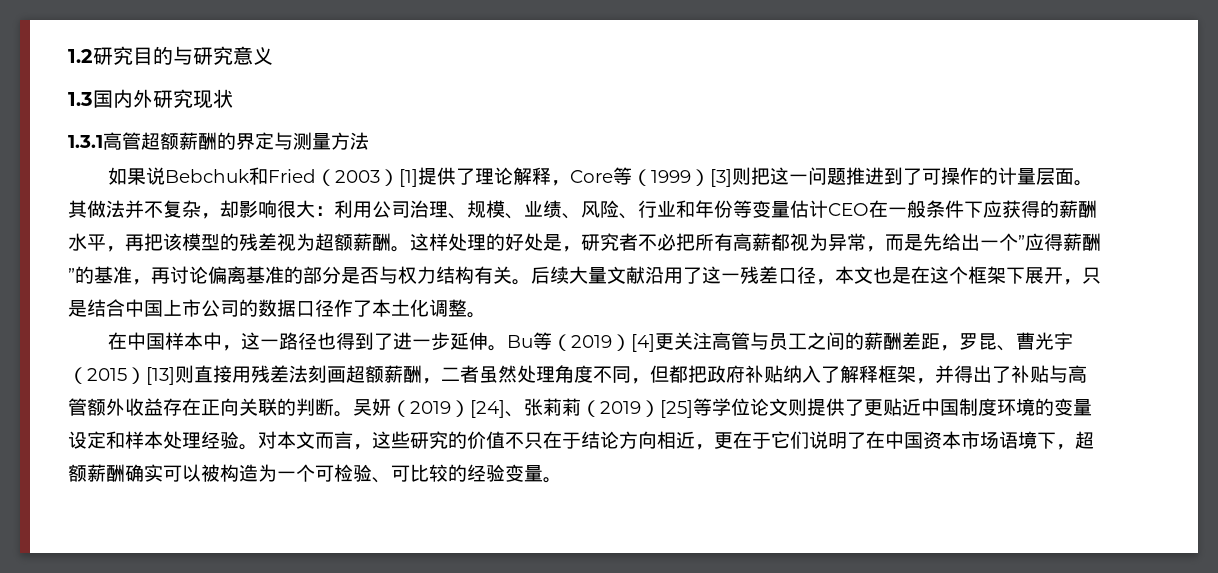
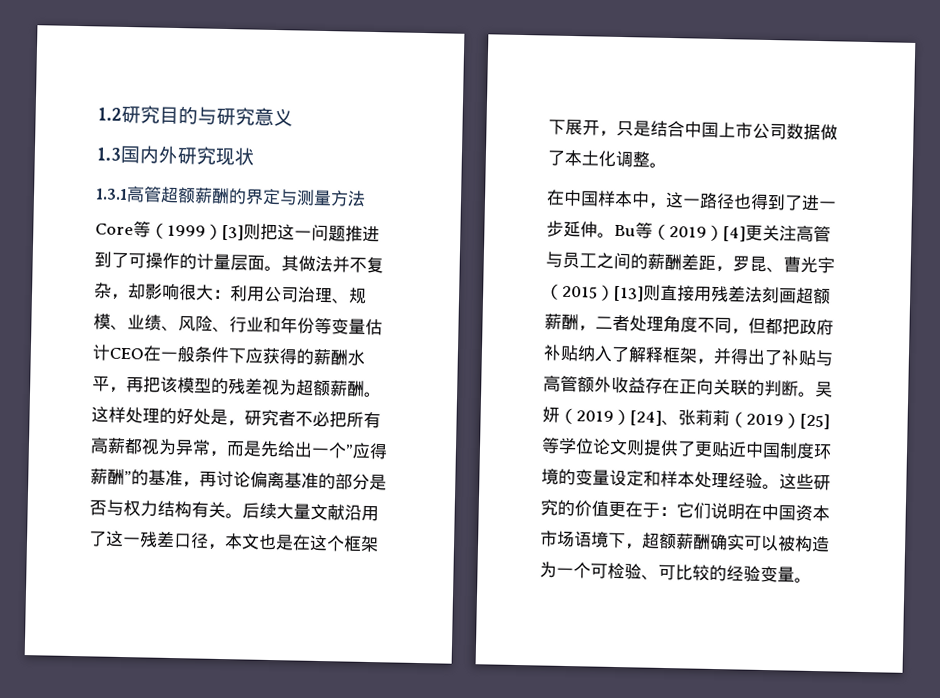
- 如果说Bebchuk和Fried（2003）[1]提供了理论解释，Core等（1999）[3]则把这一问题推进到了可操作的计量层面。
+ Core等（1999）[3]则把这一问题推进到了可操作的计量层面。
- 后续大量文献沿用了这一残差口径，本文也是在这个框架下展开，只是结合中国上市公司的数据口径作了本土化调整。
+ 后续大量文献沿用了这一残差口径，本文也是在这个框架下展开，只是结合中国上市公司数据做了本土化调整。
- Bu等（2019）[4]更关注高管与员工之间的薪酬差距，罗昆、曹光宇（2015）[13]则直接用残差法刻画超额薪酬，二者虽然处理角度不同，但都把政府补贴纳入了解释框架，并得出了补贴与高管额外收益存在正向关联的判断。
+ Bu等（2019）[4]更关注高管与员工之间的薪酬差距，罗昆、曹光宇（2015）[13]则直接用残差法刻画超额薪酬，二者处理角度不同，但都把政府补贴纳入了解释框架，并得出了补贴与高管额外收益存在正向关联的判断。
- 对本文而言，这些研究的价值不只在于结论方向相近，更在于它们说明了在中国资本市场语境下，超额薪酬确实可以被构造为一个可检验、可比较的经验变量。
+ 这些研究的价值更在于：它们说明在中国资本市场语境下，超额薪酬确实可以被构造为一个可检验、可比较的经验变量。

